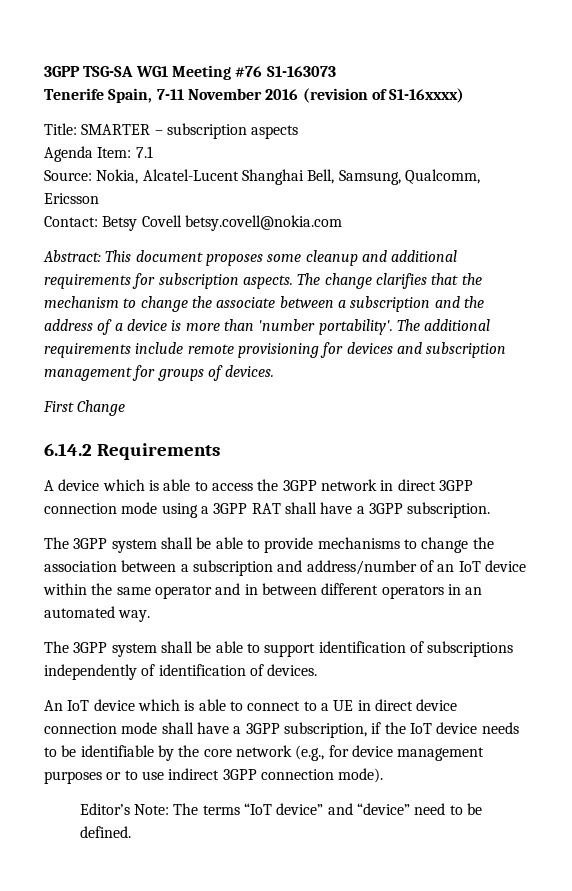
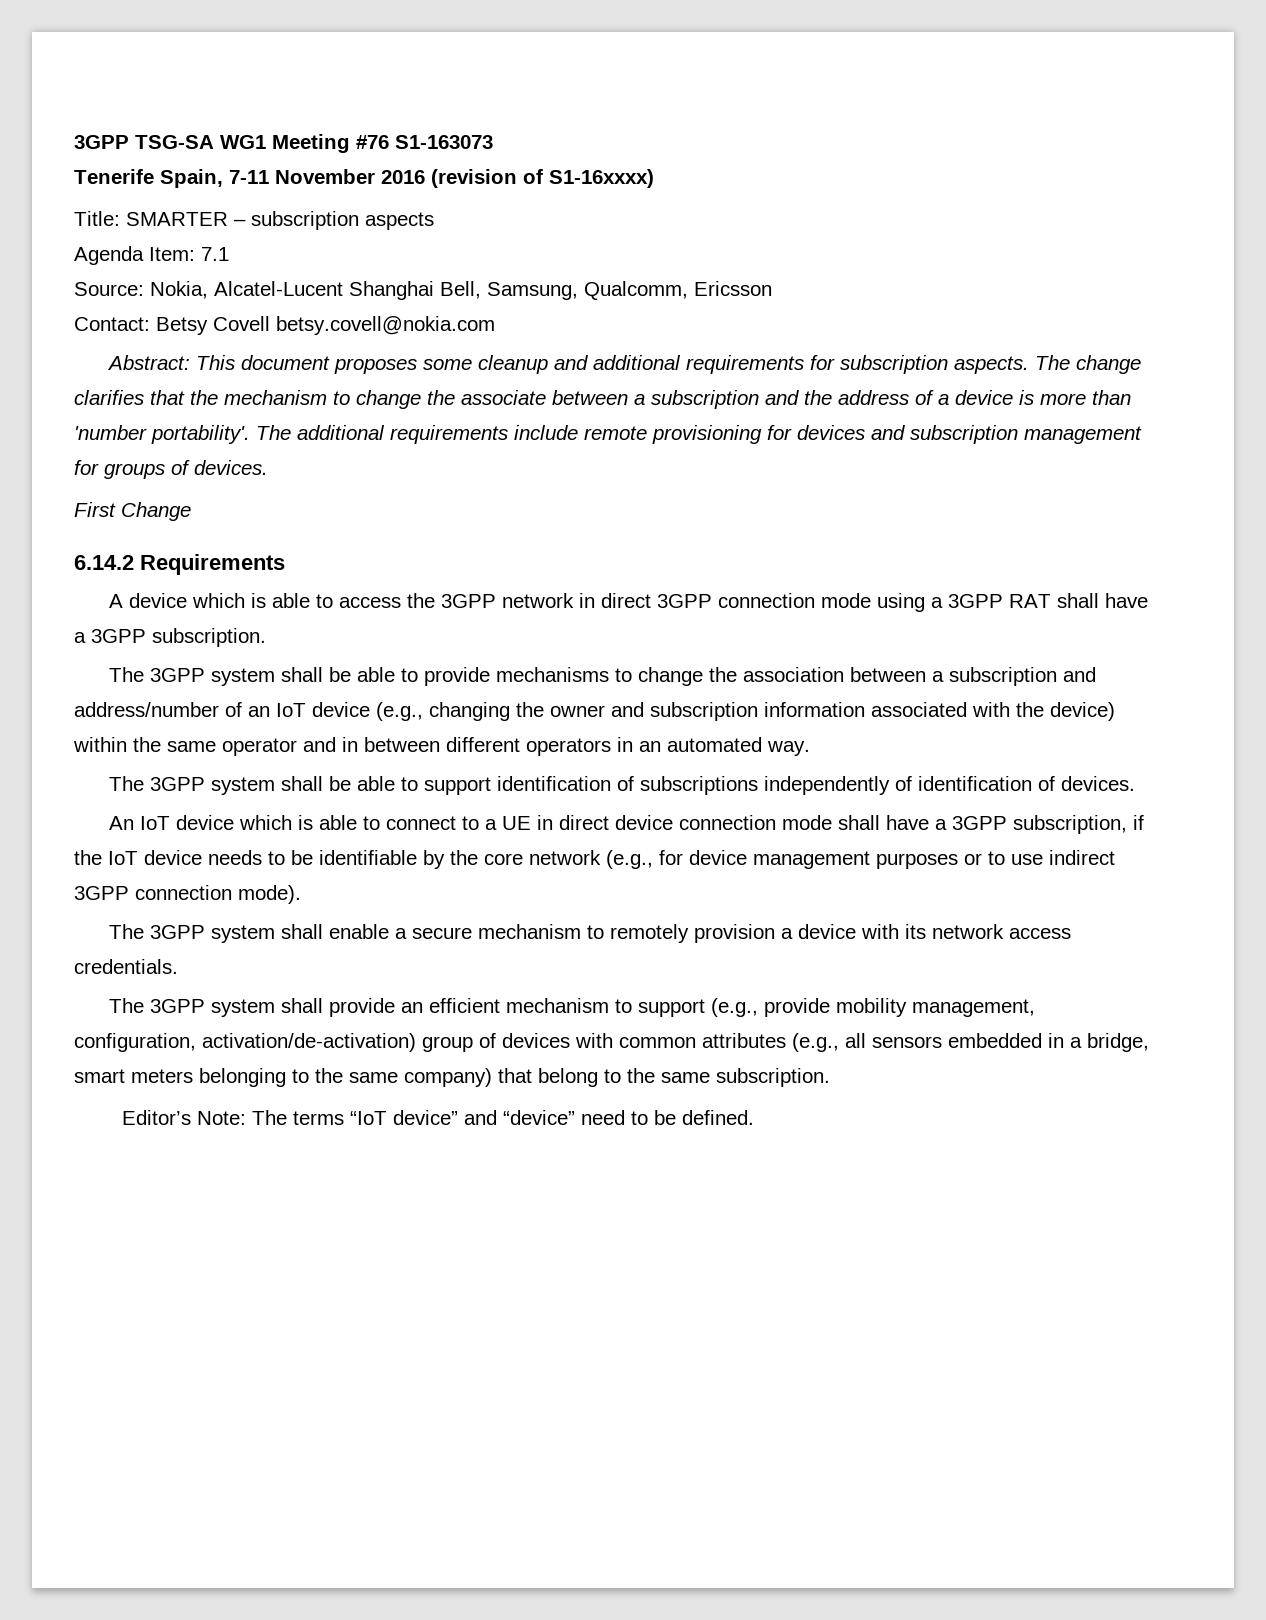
- The 3GPP system shall be able to provide mechanisms to change the association between a subscription and address/number of an IoT device within the same operator and in between different operators in an automated way.
+ The 3GPP system shall be able to provide mechanisms to change the association between a subscription and address/number of an IoT device (e.g., changing the owner and subscription information associated with the device) within the same operator and in between different operators in an automated way.
+ The 3GPP system shall enable a secure mechanism to remotely provision a device with its network access credentials.
+ The 3GPP system shall provide an efficient mechanism to support (e.g., provide mobility management, configuration, activation/de-activation) group of devices with common attributes (e.g., all sensors embedded in a bridge, smart meters belonging to the same company) that belong to the same subscription.

